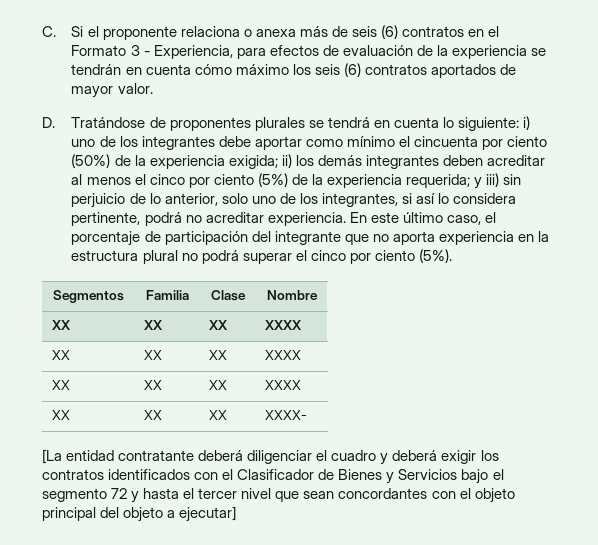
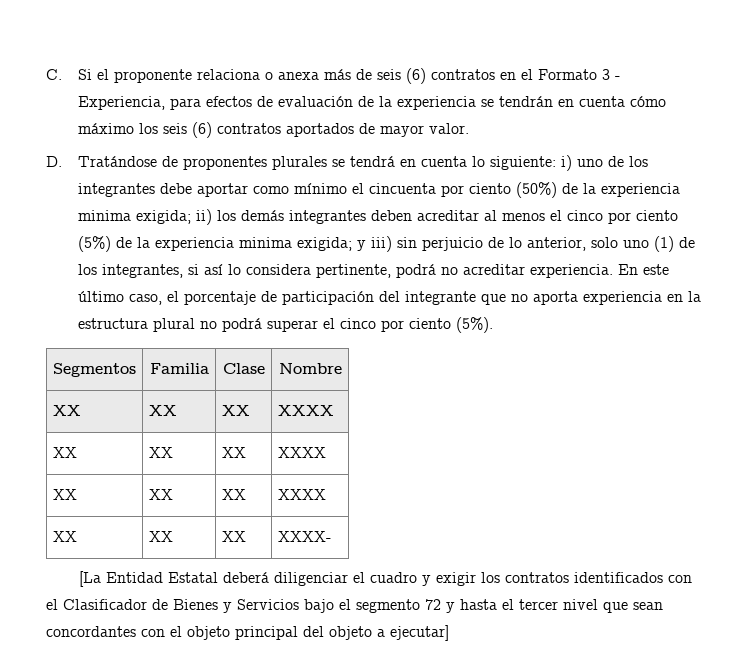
- i) uno de los integrantes debe aportar como mínimo el cincuenta por ciento (50%) de la experiencia exigida;
+ i) uno de los integrantes debe aportar como mínimo el cincuenta por ciento (50%) de la experiencia minima exigida;
- ii) los demás integrantes deben acreditar al menos el cinco por ciento (5%) de la experiencia requerida;
+ ii) los demás integrantes deben acreditar al menos el cinco por ciento (5%) de la experiencia minima exigida;
- y iii) sin perjuicio de lo anterior, solo uno de los integrantes, si así lo considera pertinente, podrá no acreditar experiencia.
+ y iii) sin perjuicio de lo anterior, solo uno (1) de los integrantes, si así lo considera pertinente, podrá no acreditar experiencia.
- [La entidad contratante deberá diligenciar el cuadro y deberá exigir los contratos identificados con el Clasificador de Bienes y Servicios bajo el segmento 72 y hasta el tercer nivel que sean concordantes con el objeto principal del objeto a ejecutar]
+ [La Entidad Estatal deberá diligenciar el cuadro y exigir los contratos identificados con el Clasificador de Bienes y Servicios bajo el segmento 72 y hasta el tercer nivel que sean concordantes con el objeto principal del objeto a ejecutar]

